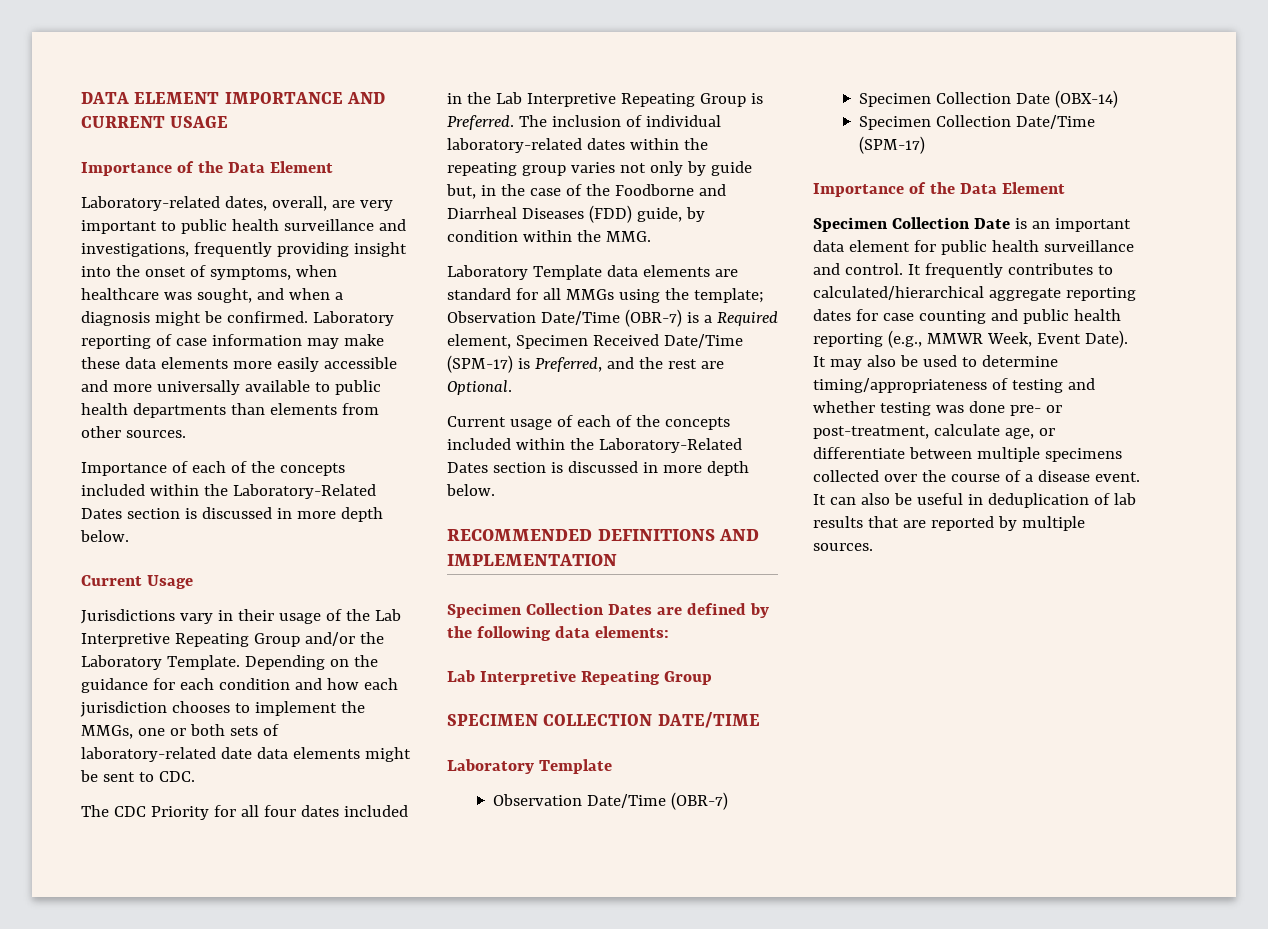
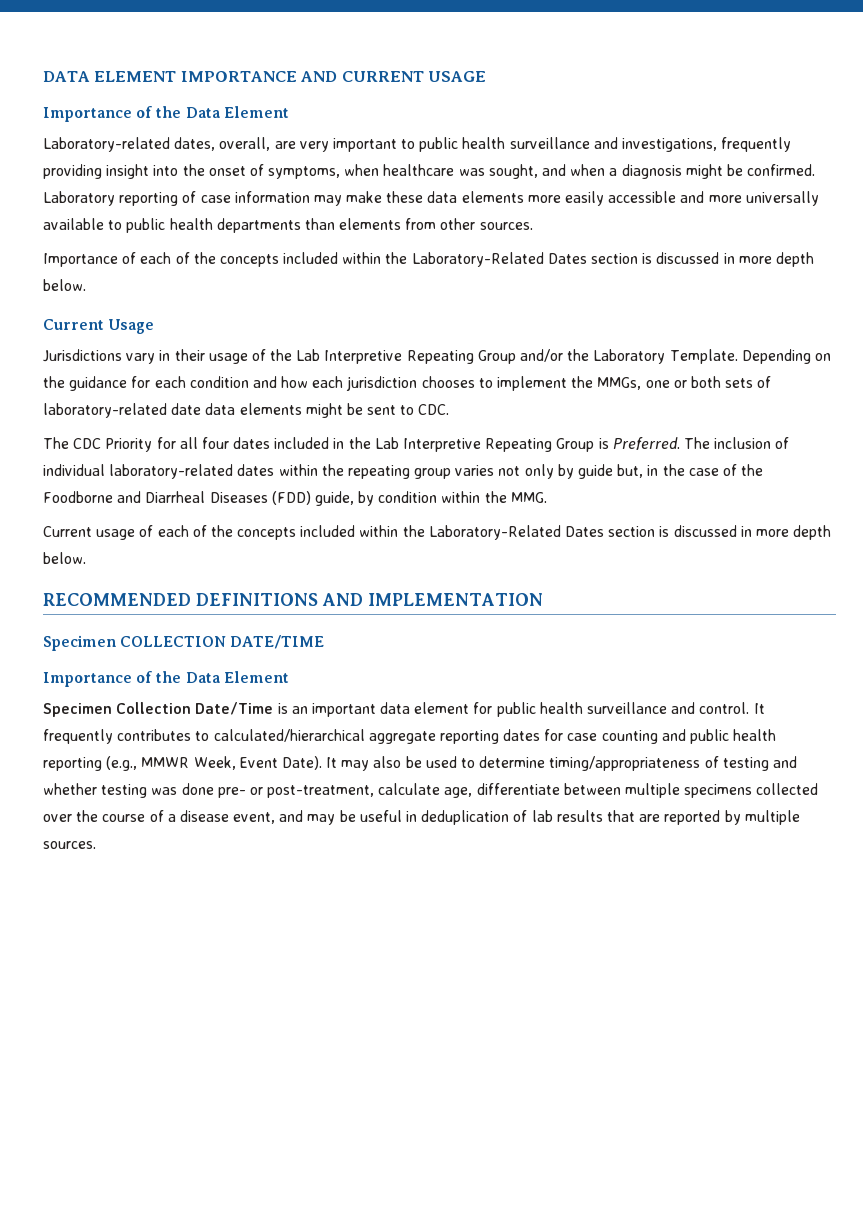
- Laboratory Template data elements are standard for all MMGs using the template; Observation Date/Time (OBR-7) is a Required element, Specimen Received Date/Time (SPM-17) is Preferred, and the rest are Optional.
- Specimen Collection Dates are defined by the following data elements:
- Lab Interpretive Repeating Group
- SPECIMEN COLLECTION DATE/TIME
- Laboratory Template
- Observation Date/Time (OBR-7)
- Specimen Collection Date (OBX-14)
- Specimen Collection Date/Time (SPM-17)
+ Specimen COLLECTION DATE/TIME
- Specimen Collection Date is an important data element for public health surveillance and control.
+ Specimen Collection Date/Time is an important data element for public health surveillance and control.
- It may also be used to determine timing/appropriateness of testing and whether testing was done pre- or post-treatment, calculate age, or differentiate between multiple specimens collected over the course of a disease event. It can also be useful in deduplication of lab results that are reported by multiple sources.
+ It may also be used to determine timing/appropriateness of testing and whether testing was done pre- or post-treatment, calculate age, differentiate between multiple specimens collected over the course of a disease event, and may be useful in deduplication of lab results that are reported by multiple sources.

